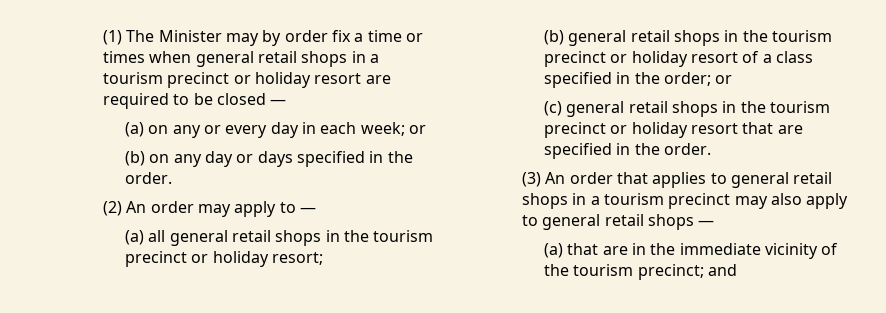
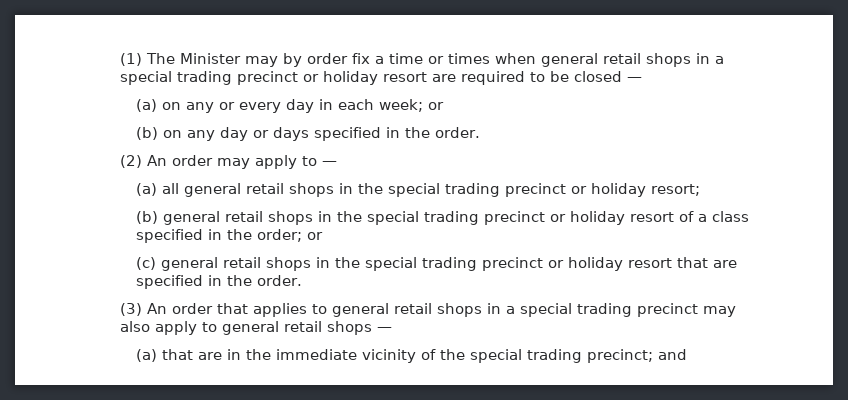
- (1) The Minister may by order fix a time or times when general retail shops in a tourism precinct or holiday resort are required to be closed —
+ (1) The Minister may by order fix a time or times when general retail shops in a special trading precinct or holiday resort are required to be closed —
- (a) all general retail shops in the tourism precinct or holiday resort;
+ (a) all general retail shops in the special trading precinct or holiday resort;
- (b) general retail shops in the tourism precinct or holiday resort of a class specified in the order; or
+ (b) general retail shops in the special trading precinct or holiday resort of a class specified in the order; or
- (c) general retail shops in the tourism precinct or holiday resort that are specified in the order.
+ (c) general retail shops in the special trading precinct or holiday resort that are specified in the order.
- (3) An order that applies to general retail shops in a tourism precinct may also apply to general retail shops —
+ (3) An order that applies to general retail shops in a special trading precinct may also apply to general retail shops —
- (a) that are in the immediate vicinity of the tourism precinct; and
+ (a) that are in the immediate vicinity of the special trading precinct; and

